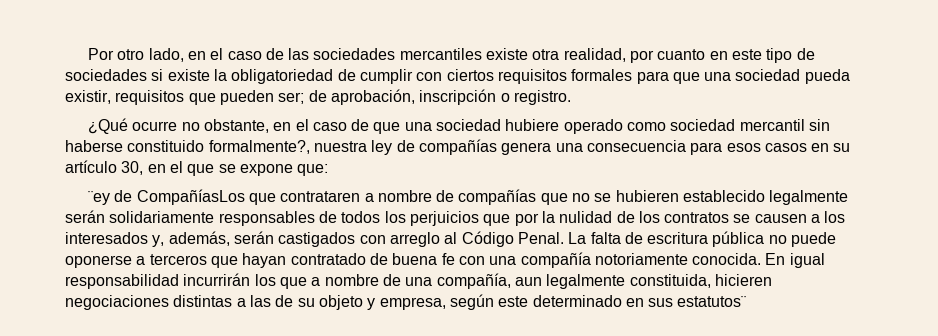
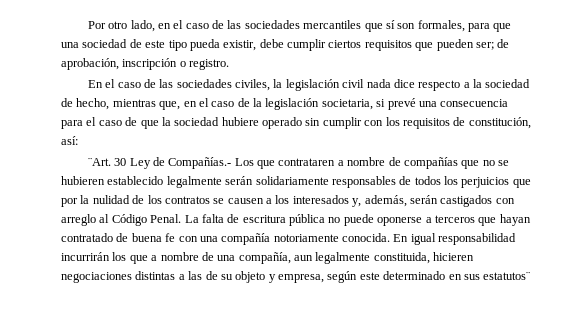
- Por otro lado, en el caso de las sociedades mercantiles existe otra realidad, por cuanto en este tipo de sociedades si existe la obligatoriedad de cumplir con ciertos requisitos formales para que una sociedad pueda existir, requisitos que pueden ser; de aprobación, inscripción o registro.
+ Por otro lado, en el caso de las sociedades mercantiles que sí son formales, para que una sociedad de este tipo pueda existir, debe cumplir ciertos requisitos que pueden ser; de aprobación, inscripción o registro.
- ¿Qué ocurre no obstante, en el caso de que una sociedad hubiere operado como sociedad mercantil sin haberse constituido formalmente?, nuestra ley de compañías genera una consecuencia para esos casos en su artículo 30, en el que se expone que:
- ¨ey de CompañíasLos que contrataren a nombre de compañías que no se hubieren establecido legalmente serán solidariamente responsables de todos los perjuicios que por la nulidad de los contratos se causen a los interesados y, además, serán castigados con arreglo al Código Penal.
+ En el caso de las sociedades civiles, la legislación civil nada dice respecto a la sociedad de hecho, mientras que, en el caso de la legislación societaria, si prevé una consecuencia para el caso de que la sociedad hubiere operado sin cumplir con los requisitos de constitución, así:
+ ¨Art. 30 Ley de Compañías.- Los que contrataren a nombre de compañías que no se hubieren establecido legalmente serán solidariamente responsables de todos los perjuicios que por la nulidad de los contratos se causen a los interesados y, además, serán castigados con arreglo al Código Penal.

